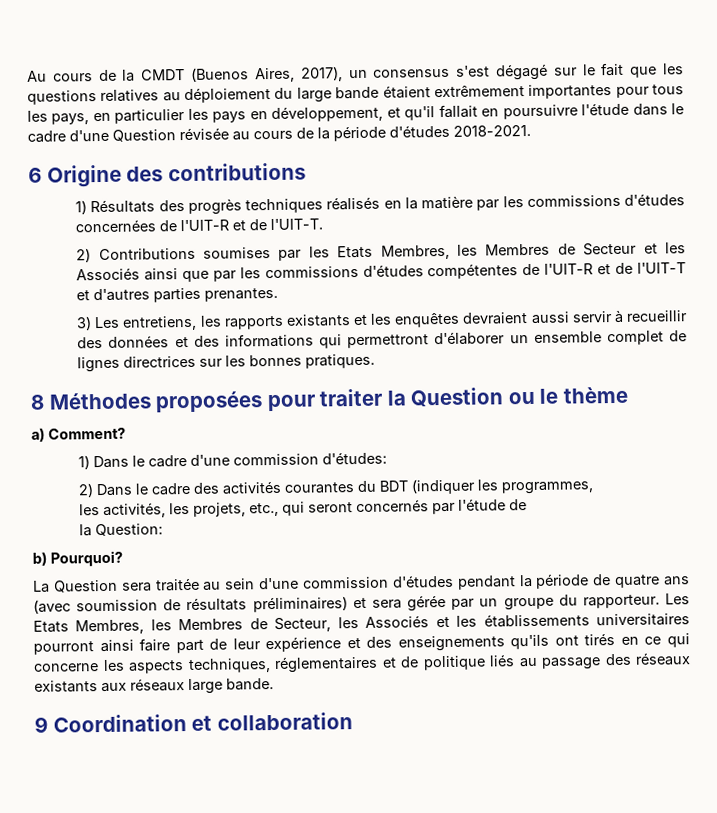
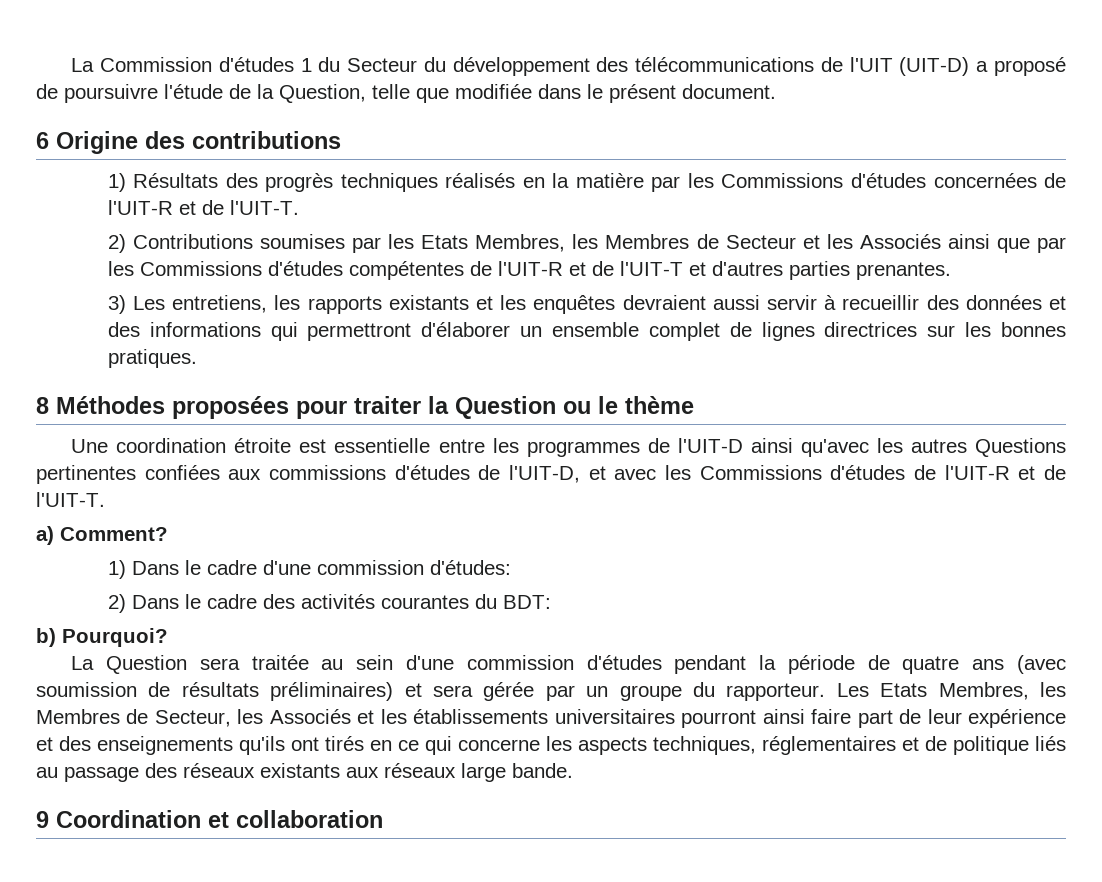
- Au cours de la CMDT (Buenos Aires, 2017), un consensus s'est dégagé sur le fait que les questions relatives au déploiement du large bande étaient extrêmement importantes pour tous les pays, en particulier les pays en développement, et qu'il fallait en poursuivre l'étude dans le cadre d'une Question révisée au cours de la période d'études 2018-2021.
+ La Commission d'études 1 du Secteur du développement des télécommunications de l'UIT (UIT-D) a proposé de poursuivre l'étude de la Question, telle que modifiée dans le présent document.
- 1) Résultats des progrès techniques réalisés en la matière par les commissions d'études concernées de l'UIT-R et de l'UIT-T.
+ 1) Résultats des progrès techniques réalisés en la matière par les Commissions d'études concernées de l'UIT-R et de l'UIT-T.
- 2) Contributions soumises par les Etats Membres, les Membres de Secteur et les Associés ainsi que par les commissions d'études compétentes de l'UIT-R et de l'UIT-T et d'autres parties prenantes.
+ 2) Contributions soumises par les Etats Membres, les Membres de Secteur et les Associés ainsi que par les Commissions d'études compétentes de l'UIT-R et de l'UIT-T et d'autres parties prenantes.
+ Une coordination étroite est essentielle entre les programmes de l'UIT-D ainsi qu'avec les autres Questions pertinentes confiées aux commissions d'études de l'UIT-D, et avec les Commissions d'études de l'UIT-R et de l'UIT-T.
- 2) Dans le cadre des activités courantes du BDT (indiquer les programmes,
- les activités, les projets, etc., qui seront concernés par l'étude de
- la Question:
+ 2) Dans le cadre des activités courantes du BDT:

